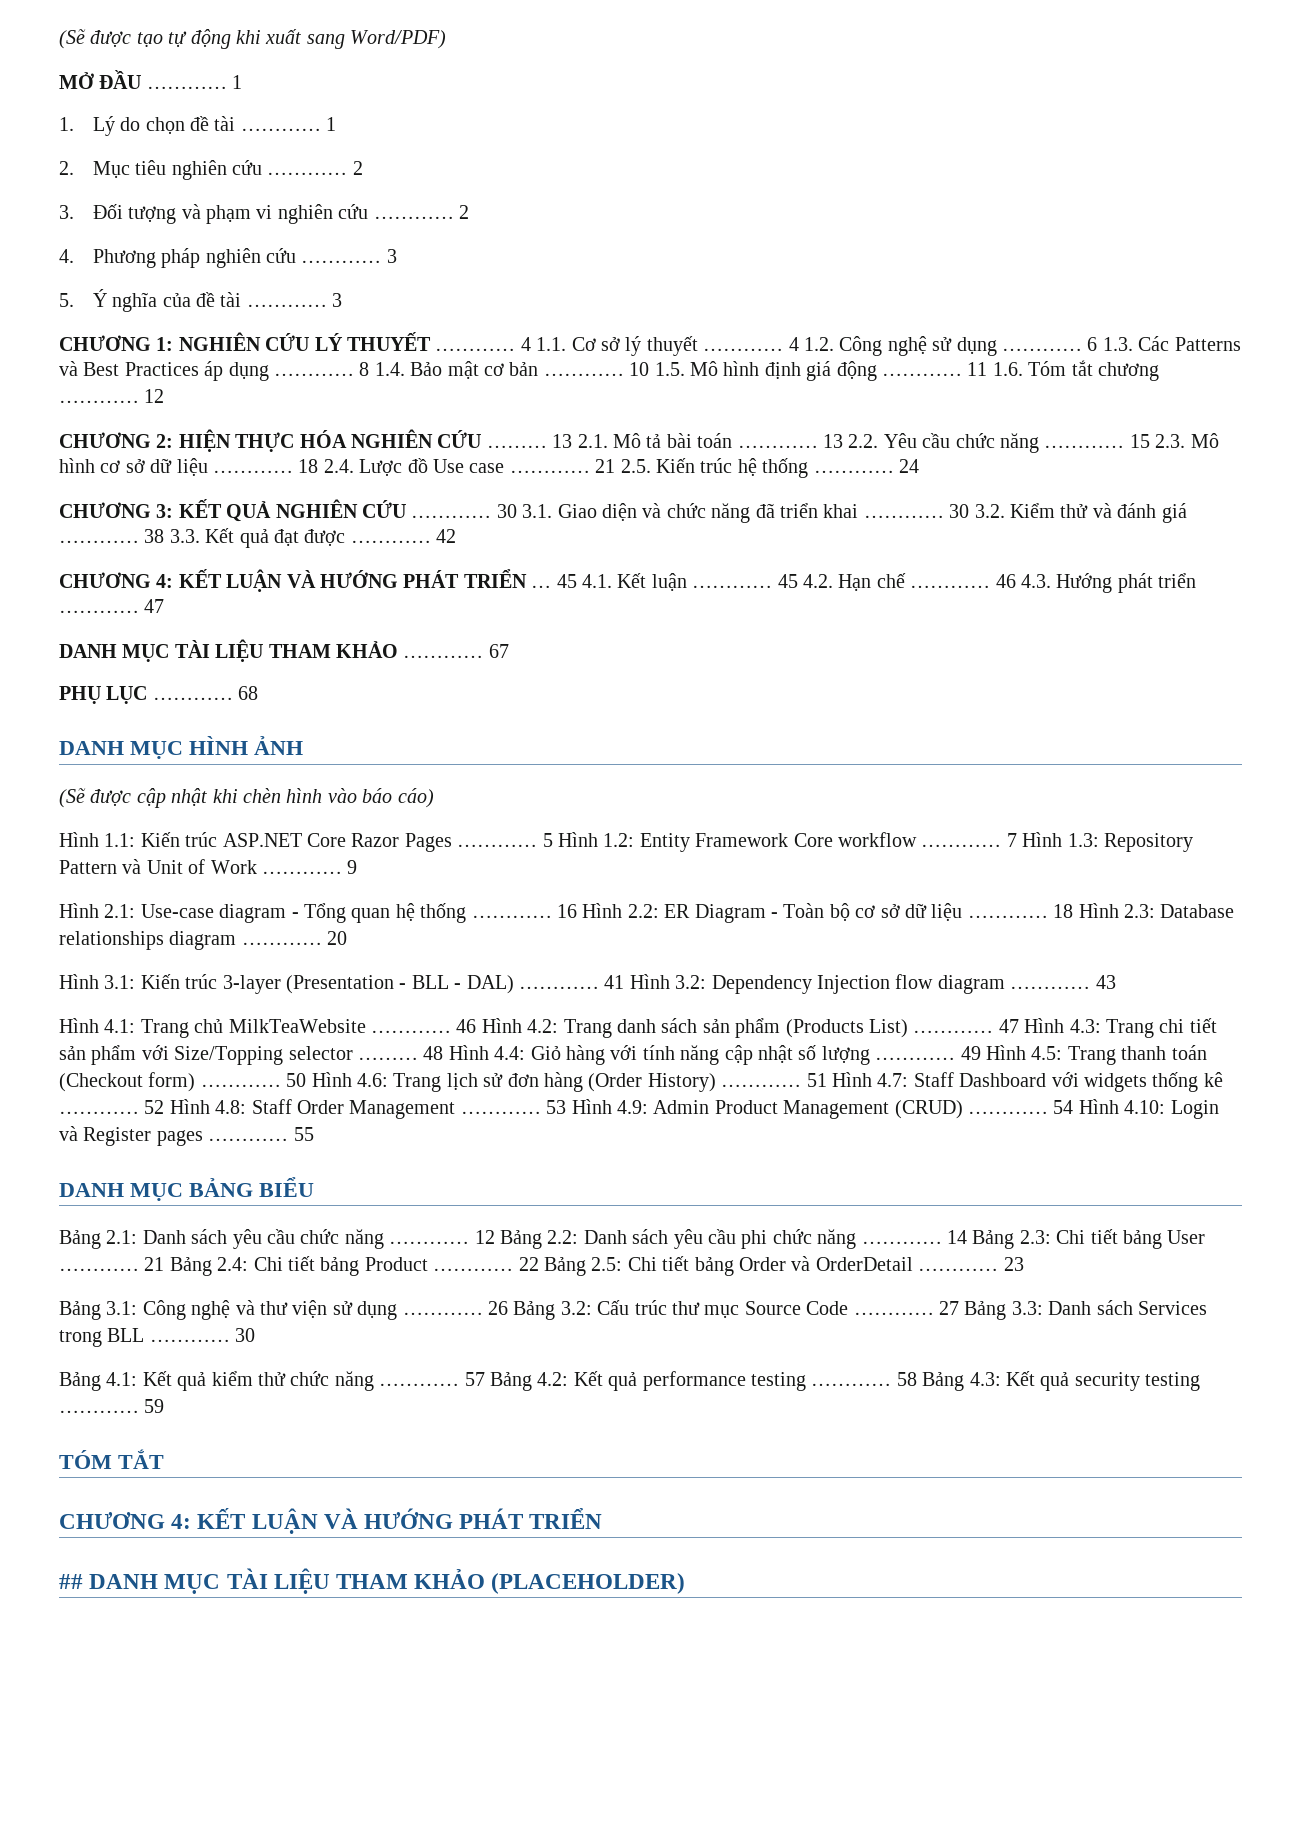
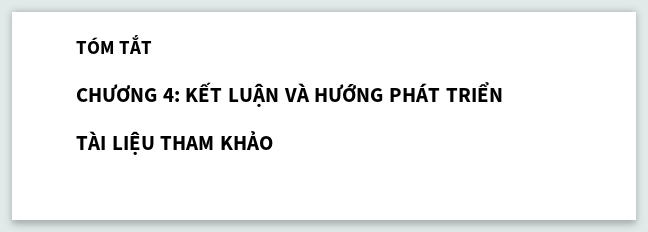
- (Sẽ được tạo tự động khi xuất sang Word/PDF)
- MỞ ĐẦU ………… 1
- 1. Lý do chọn đề tài ………… 1
- 2. Mục tiêu nghiên cứu ………… 2
- 3. Đối tượng và phạm vi nghiên cứu ………… 2
- 4. Phương pháp nghiên cứu ………… 3
- 5. Ý nghĩa của đề tài ………… 3
- CHƯƠNG 1: NGHIÊN CỨU LÝ THUYẾT ………… 4 1.1. Cơ sở lý thuyết ………… 4 1.2. Công nghệ sử dụng ………… 6 1.3. Các Patterns và Best Practices áp dụng ………… 8 1.4. Bảo mật cơ bản ………… 10 1.5. Mô hình định giá động ………… 11 1.6. Tóm tắt chương ………… 12
- CHƯƠNG 2: HIỆN THỰC HÓA NGHIÊN CỨU ……… 13 2.1. Mô tả bài toán ………… 13 2.2. Yêu cầu chức năng ………… 15 2.3. Mô hình cơ sở dữ liệu ………… 18 2.4. Lược đồ Use case ………… 21 2.5. Kiến trúc hệ thống ………… 24
- CHƯƠNG 3: KẾT QUẢ NGHIÊN CỨU ………… 30 3.1. Giao diện và chức năng đã triển khai ………… 30 3.2. Kiểm thử và đánh giá ………… 38 3.3. Kết quả đạt được ………… 42
- CHƯƠNG 4: KẾT LUẬN VÀ HƯỚNG PHÁT TRIỂN … 45 4.1. Kết luận ………… 45 4.2. Hạn chế ………… 46 4.3. Hướng phát triển ………… 47
- DANH MỤC TÀI LIỆU THAM KHẢO ………… 67
- PHỤ LỤC ………… 68
- DANH MỤC HÌNH ẢNH
- (Sẽ được cập nhật khi chèn hình vào báo cáo)
- Hình 1.1: Kiến trúc ASP.NET Core Razor Pages ………… 5 Hình 1.2: Entity Framework Core workflow ………… 7 Hình 1.3: Repository Pattern và Unit of Work ………… 9
- Hình 2.1: Use-case diagram - Tổng quan hệ thống ………… 16 Hình 2.2: ER Diagram - Toàn bộ cơ sở dữ liệu ………… 18 Hình 2.3: Database relationships diagram ………… 20
- Hình 3.1: Kiến trúc 3-layer (Presentation - BLL - DAL) ………… 41 Hình 3.2: Dependency Injection flow diagram ………… 43
- Hình 4.1: Trang chủ MilkTeaWebsite ………… 46 Hình 4.2: Trang danh sách sản phẩm (Products List) ………… 47 Hình 4.3: Trang chi tiết sản phẩm với Size/Topping selector ……… 48 Hình 4.4: Giỏ hàng với tính năng cập nhật số lượng ………… 49 Hình 4.5: Trang thanh toán (Checkout form) ………… 50 Hình 4.6: Trang lịch sử đơn hàng (Order History) ………… 51 Hình 4.7: Staff Dashboard với widgets thống kê ………… 52 Hình 4.8: Staff Order Management ………… 53 Hình 4.9: Admin Product Management (CRUD) ………… 54 Hình 4.10: Login và Register pages ………… 55
- DANH MỤC BẢNG BIỂU
- Bảng 2.1: Danh sách yêu cầu chức năng ………… 12 Bảng 2.2: Danh sách yêu cầu phi chức năng ………… 14 Bảng 2.3: Chi tiết bảng User ………… 21 Bảng 2.4: Chi tiết bảng Product ………… 22 Bảng 2.5: Chi tiết bảng Order và OrderDetail ………… 23
- Bảng 3.1: Công nghệ và thư viện sử dụng ………… 26 Bảng 3.2: Cấu trúc thư mục Source Code ………… 27 Bảng 3.3: Danh sách Services trong BLL ………… 30
- Bảng 4.1: Kết quả kiểm thử chức năng ………… 57 Bảng 4.2: Kết quả performance testing ………… 58 Bảng 4.3: Kết quả security testing ………… 59
- ## DANH MỤC TÀI LIỆU THAM KHẢO (PLACEHOLDER)
+ TÀI LIỆU THAM KHẢO

